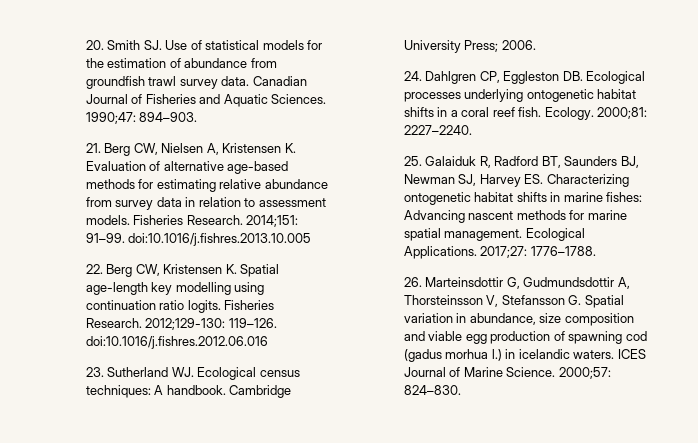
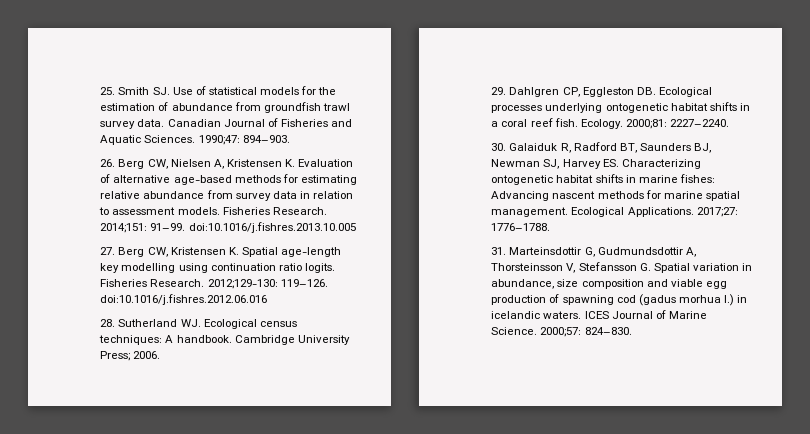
- 20. Smith SJ. Use of statistical models for the estimation of abundance from groundfish trawl survey data.
+ 25. Smith SJ. Use of statistical models for the estimation of abundance from groundfish trawl survey data.
- 21. Berg CW, Nielsen A, Kristensen K. Evaluation of alternative age-based methods for estimating relative abundance from survey data in relation to assessment models.
+ 26. Berg CW, Nielsen A, Kristensen K. Evaluation of alternative age-based methods for estimating relative abundance from survey data in relation to assessment models.
- 22. Berg CW, Kristensen K. Spatial age-length key modelling using continuation ratio logits.
+ 27. Berg CW, Kristensen K. Spatial age-length key modelling using continuation ratio logits.
- 23. Sutherland WJ. Ecological census techniques: A handbook.
+ 28. Sutherland WJ. Ecological census techniques: A handbook.
- 24. Dahlgren CP, Eggleston DB. Ecological processes underlying ontogenetic habitat shifts in a coral reef fish.
+ 29. Dahlgren CP, Eggleston DB. Ecological processes underlying ontogenetic habitat shifts in a coral reef fish.
- 25. Galaiduk R, Radford BT, Saunders BJ, Newman SJ, Harvey ES. Characterizing ontogenetic habitat shifts in marine fishes: Advancing nascent methods for marine spatial management.
+ 30. Galaiduk R, Radford BT, Saunders BJ, Newman SJ, Harvey ES. Characterizing ontogenetic habitat shifts in marine fishes: Advancing nascent methods for marine spatial management.
- 26. Marteinsdottir G, Gudmundsdottir A, Thorsteinsson V, Stefansson G. Spatial variation in abundance, size composition and viable egg production of spawning cod (gadus morhua l.) in icelandic waters.
+ 31. Marteinsdottir G, Gudmundsdottir A, Thorsteinsson V, Stefansson G. Spatial variation in abundance, size composition and viable egg production of spawning cod (gadus morhua l.) in icelandic waters.

